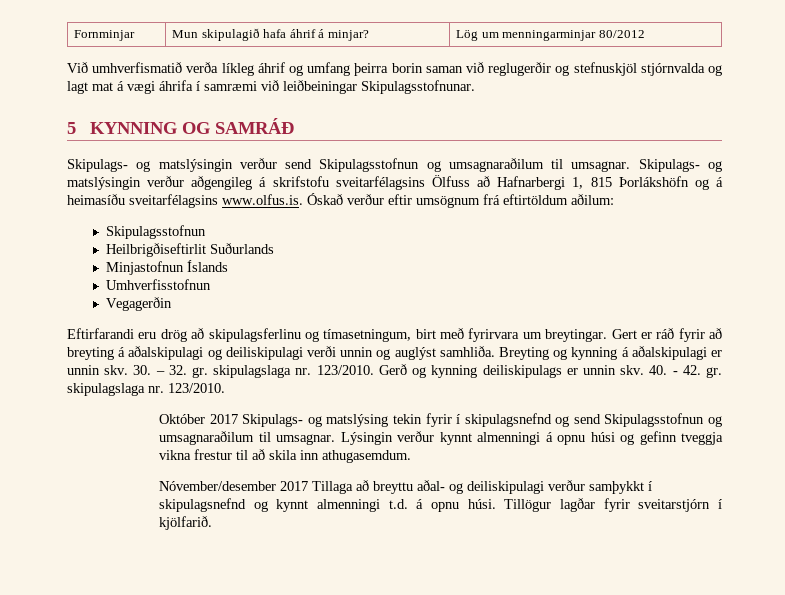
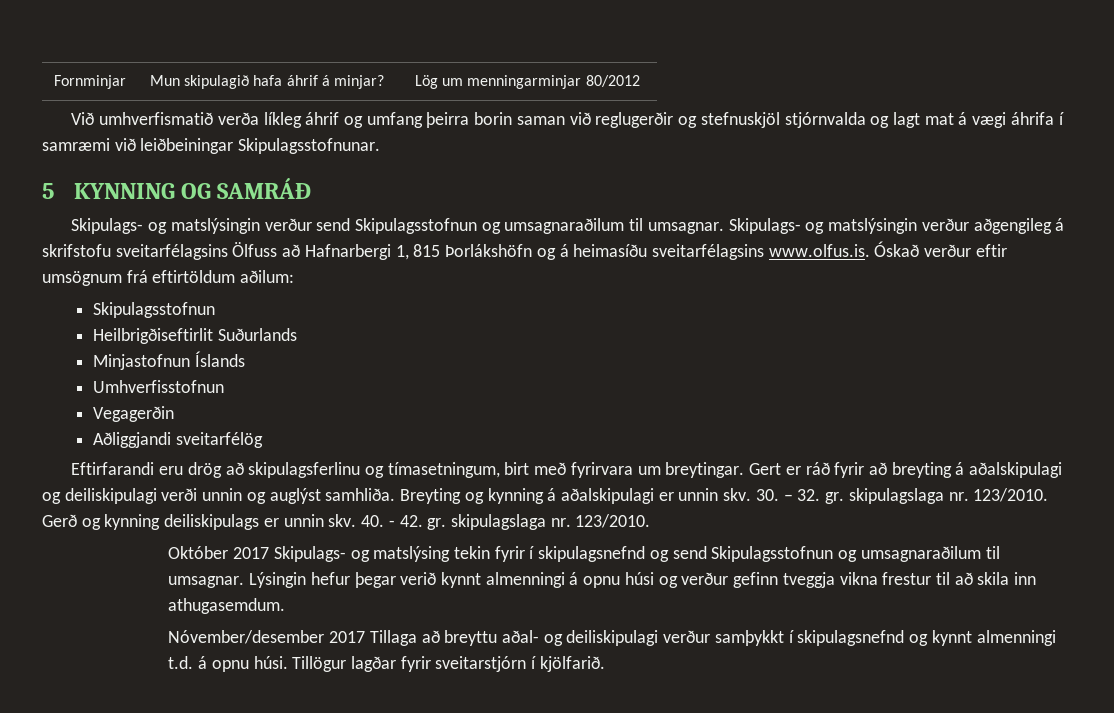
+ Aðliggjandi sveitarfélög
- Lýsingin verður kynnt almenningi á opnu húsi og gefinn tveggja vikna frestur til að skila inn athugasemdum.
+ Lýsingin hefur þegar verið kynnt almenningi á opnu húsi og verður gefinn tveggja vikna frestur til að skila inn athugasemdum.

